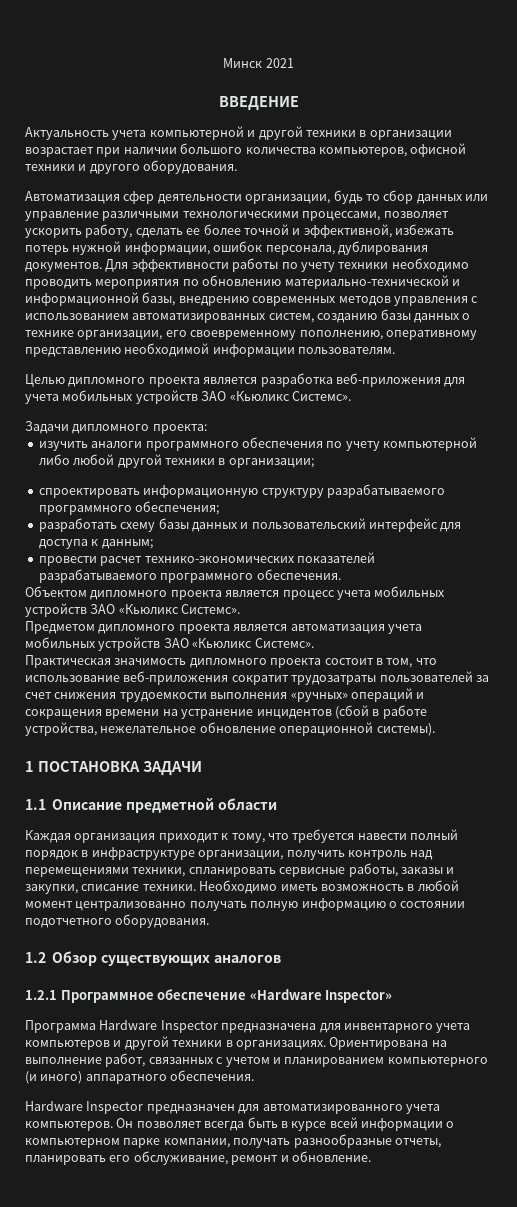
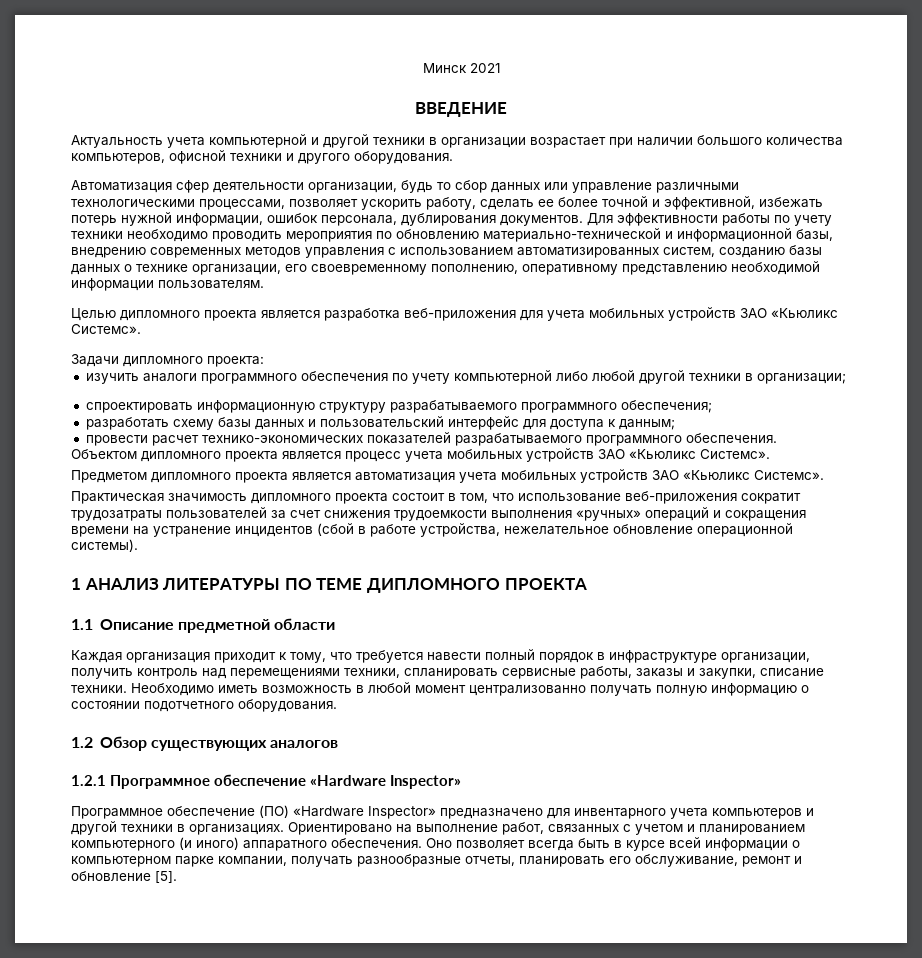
- 1 ПОСТАНОВКА ЗАДАЧИ
+ 1 АНАЛИЗ ЛИТЕРАТУРЫ ПО ТЕМЕ ДИПЛОМНОГО ПРОЕКТА
- Программа Hardware Inspector предназначена для инвентарного учета компьютеров и другой техники в организациях.
+ Программное обеспечение (ПО) «Hardware Inspector» предназначено для инвентарного учета компьютеров и другой техники в организациях.
- Ориентирована на выполнение работ, связанных с учетом и планированием компьютерного (и иного) аппаратного обеспечения.
- Hardware Inspector предназначен для автоматизированного учета компьютеров. Он позволяет всегда быть в курсе всей информации о компьютерном парке компании, получать разнообразные отчеты, планировать его обслуживание, ремонт и обновление.
+ Ориентировано на выполнение работ, связанных с учетом и планированием компьютерного (и иного) аппаратного обеспечения. Оно позволяет всегда быть в курсе всей информации о компьютерном парке компании, получать разнообразные отчеты, планировать его обслуживание, ремонт и обновление [5].

